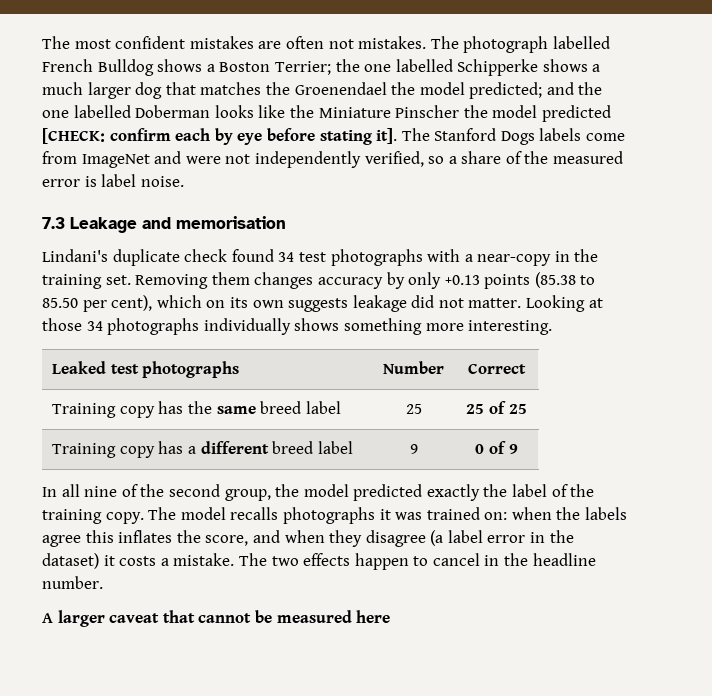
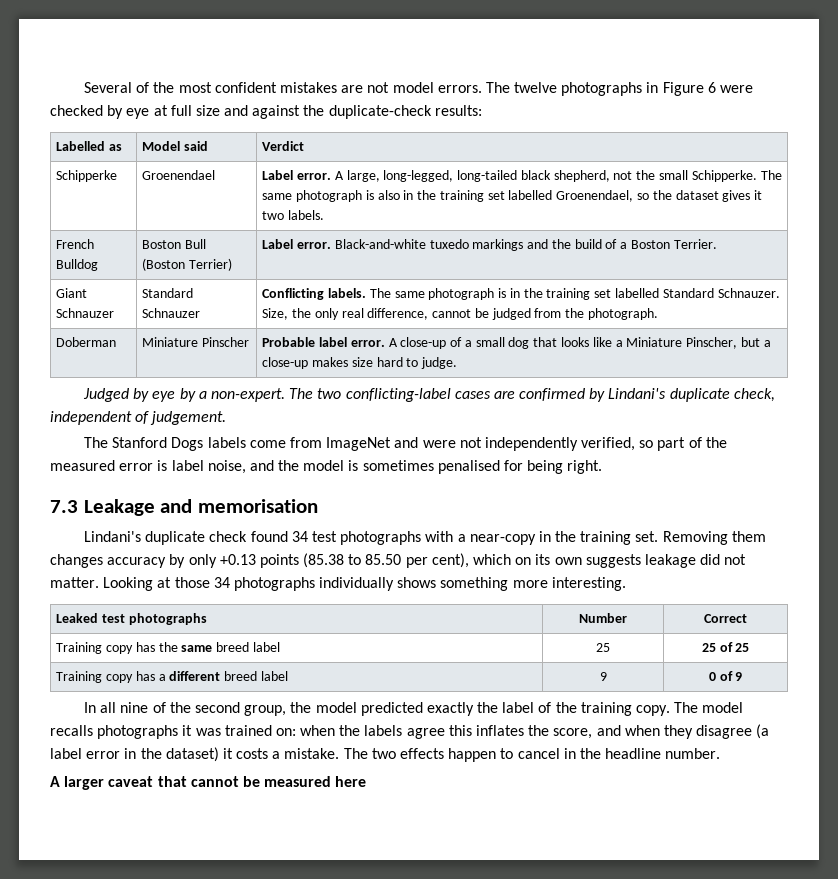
- The most confident mistakes are often not mistakes. The photograph labelled French Bulldog shows a Boston Terrier; the one labelled Schipperke shows a much larger dog that matches the Groenendael the model predicted; and the one labelled Doberman looks like the Miniature Pinscher the model predicted [CHECK: confirm each by eye before stating it]. The Stanford Dogs labels come from ImageNet and were not independently verified, so a share of the measured error is label noise.
+ Several of the most confident mistakes are not model errors. The twelve photographs in Figure 6 were checked by eye at full size and against the duplicate-check results:
+ Labelled as | Model said | Verdict
+ Schipperke | Groenendael | Label error. A large, long-legged, long-tailed black shepherd, not the small Schipperke. The same photograph is also in the training set labelled Groenendael, so the dataset gives it two labels.
+ French Bulldog | Boston Bull (Boston Terrier) | Label error. Black-and-white tuxedo markings and the build of a Boston Terrier.
+ Giant Schnauzer | Standard Schnauzer | Conflicting labels. The same photograph is in the training set labelled Standard Schnauzer. Size, the only real difference, cannot be judged from the photograph.
+ Doberman | Miniature Pinscher | Probable label error. A close-up of a small dog that looks like a Miniature Pinscher, but a close-up makes size hard to judge.
+ Judged by eye by a non-expert. The two conflicting-label cases are confirmed by Lindani's duplicate check, independent of judgement.
+ The Stanford Dogs labels come from ImageNet and were not independently verified, so part of the measured error is label noise, and the model is sometimes penalised for being right.

